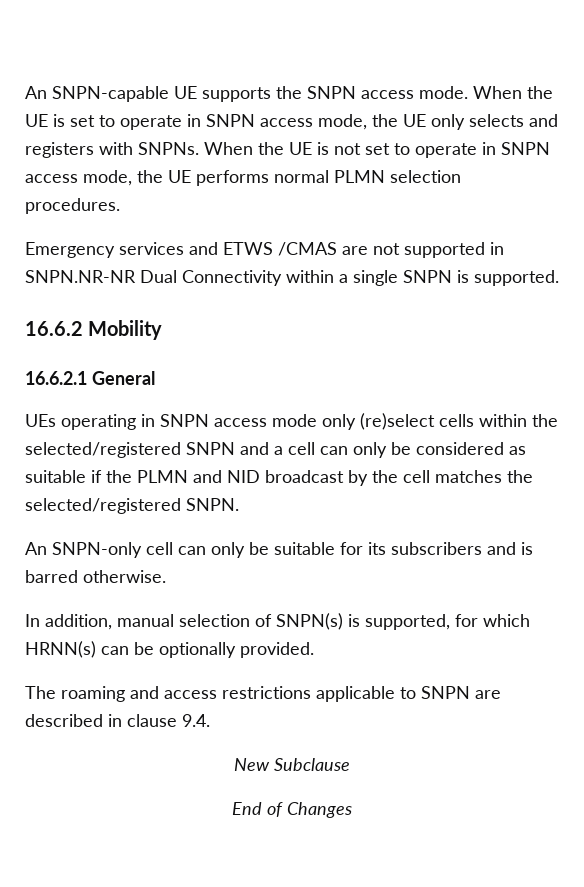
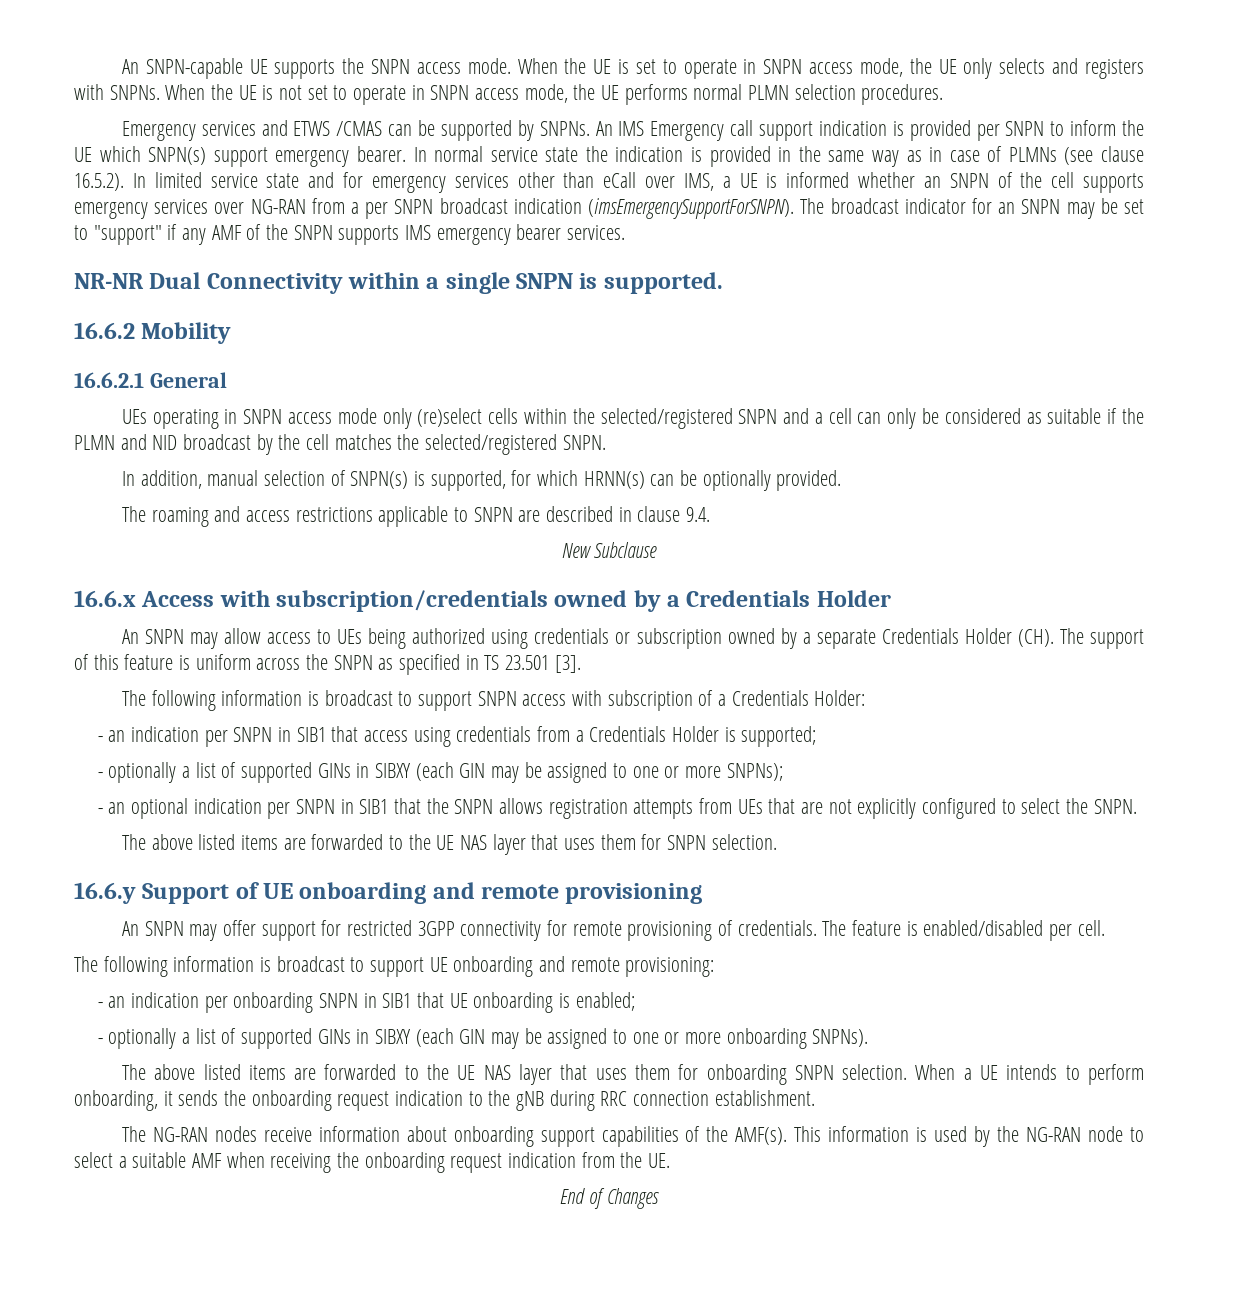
- Emergency services and ETWS /CMAS are not supported in SNPN.NR-NR Dual Connectivity within a single SNPN is supported.
+ Emergency services and ETWS /CMAS can be supported by SNPNs. An IMS Emergency call support indication is provided per SNPN to inform the UE which SNPN(s) support emergency bearer. In normal service state the indication is provided in the same way as in case of PLMNs (see clause 16.5.2). In limited service state and for emergency services other than eCall over IMS, a UE is informed whether an SNPN of the cell supports emergency services over NG-RAN from a per SNPN broadcast indication (imsEmergencySupportForSNPN). The broadcast indicator for an SNPN may be set to "support" if any AMF of the SNPN supports IMS emergency bearer services.
+ NR-NR Dual Connectivity within a single SNPN is supported.
- An SNPN-only cell can only be suitable for its subscribers and is barred otherwise.
+ 16.6.x Access with subscription/credentials owned by a Credentials Holder
+ An SNPN may allow access to UEs being authorized using credentials or subscription owned by a separate Credentials Holder (CH). The support of this feature is uniform across the SNPN as specified in TS 23.501 [3].
+ The following information is broadcast to support SNPN access with subscription of a Credentials Holder:
+ - an indication per SNPN in SIB1 that access using credentials from a Credentials Holder is supported;
+ - optionally a list of supported GINs in SIBXY (each GIN may be assigned to one or more SNPNs);
+ - an optional indication per SNPN in SIB1 that the SNPN allows registration attempts from UEs that are not explicitly configured to select the SNPN.
+ The above listed items are forwarded to the UE NAS layer that uses them for SNPN selection.
+ 16.6.y Support of UE onboarding and remote provisioning
+ An SNPN may offer support for restricted 3GPP connectivity for remote provisioning of credentials. The feature is enabled/disabled per cell.
+ The following information is broadcast to support UE onboarding and remote provisioning:
+ - an indication per onboarding SNPN in SIB1 that UE onboarding is enabled;
+ - optionally a list of supported GINs in SIBXY (each GIN may be assigned to one or more onboarding SNPNs).
+ The above listed items are forwarded to the UE NAS layer that uses them for onboarding SNPN selection. When a UE intends to perform onboarding, it sends the onboarding request indication to the gNB during RRC connection establishment.
+ The NG-RAN nodes receive information about onboarding support capabilities of the AMF(s). This information is used by the NG-RAN node to select a suitable AMF when receiving the onboarding request indication from the UE.

